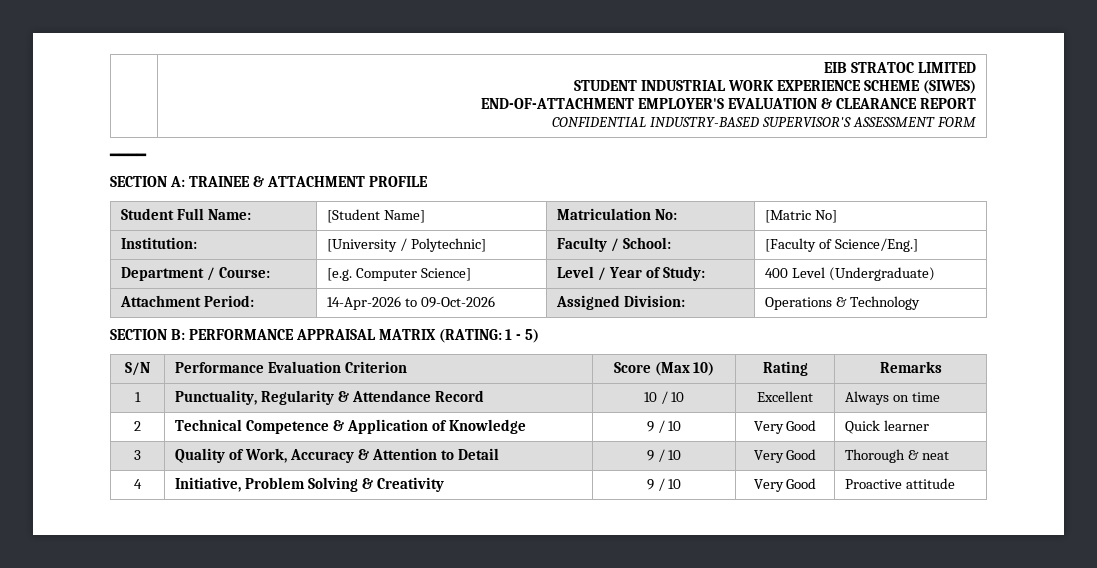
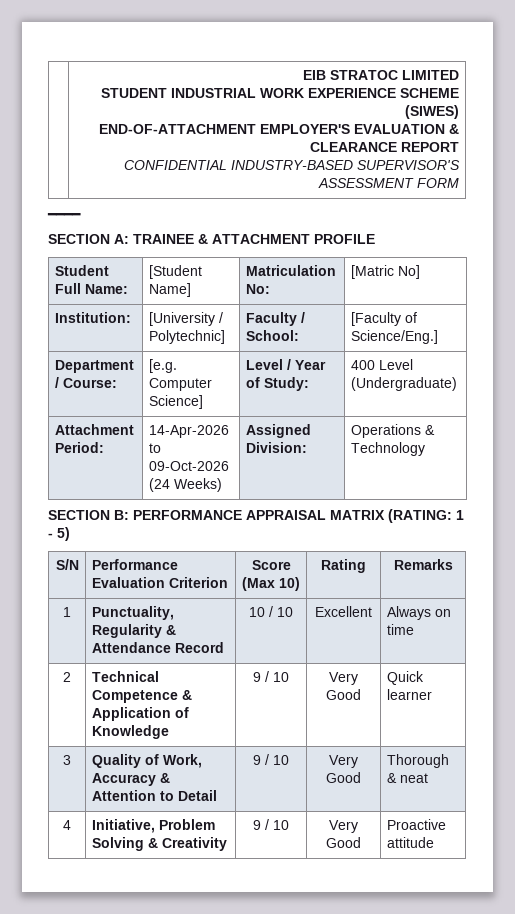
- Attachment Period: | 14-Apr-2026 to 09-Oct-2026 | Assigned Division: | Operations & Technology
+ Attachment Period: | 14-Apr-2026 to 09-Oct-2026 (24 Weeks) | Assigned Division: | Operations & Technology

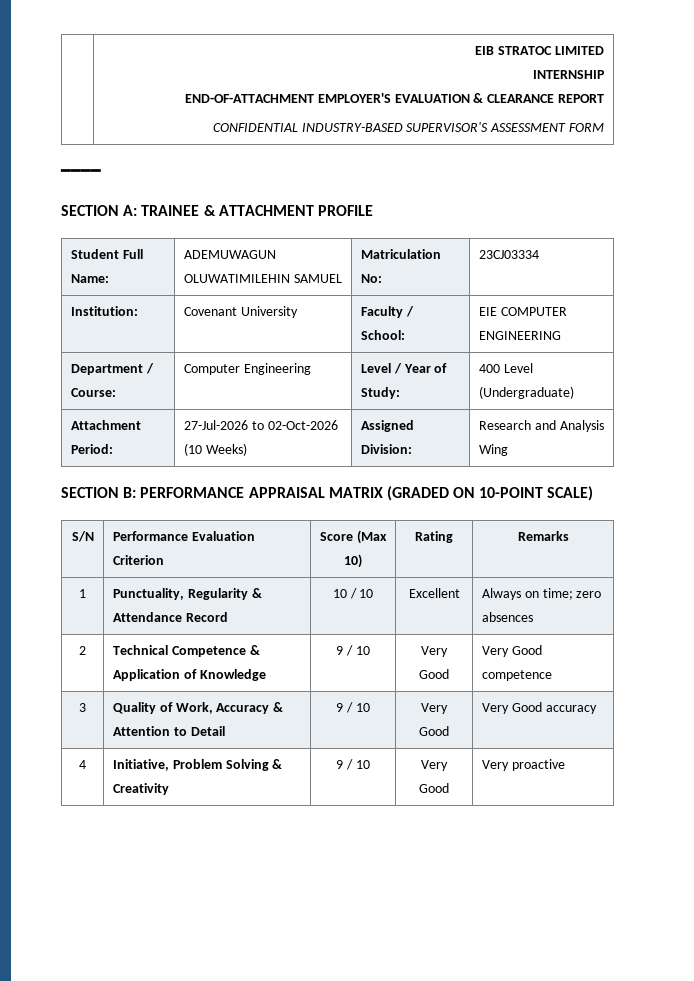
  | EIB STRATOC LIMITED
- STUDENT INDUSTRIAL WORK EXPERIENCE SCHEME (SIWES)
+ INTERNSHIP
- Student Full Name: | [Student Name] | Matriculation No: | [Matric No]
+ Student Full Name: | ADEMUWAGUN OLUWATIMILEHIN SAMUEL | Matriculation No: | 23CJ03334
- Institution: | [University / Polytechnic] | Faculty / School: | [Faculty of Science/Eng.]
+ Institution: | Covenant University | Faculty / School: | EIE COMPUTER ENGINEERING
- Department / Course: | [e.g. Computer Science] | Level / Year of Study: | 400 Level (Undergraduate)
+ Department / Course: | Computer Engineering | Level / Year of Study: | 400 Level (Undergraduate)
- Attachment Period: | 14-Apr-2026 to 09-Oct-2026 (24 Weeks) | Assigned Division: | Operations & Technology
+ Attachment Period: | 27-Jul-2026 to 02-Oct-2026 (10 Weeks) | Assigned Division: | Research and Analysis Wing
- SECTION B: PERFORMANCE APPRAISAL MATRIX (RATING: 1 - 5)
+ SECTION B: PERFORMANCE APPRAISAL MATRIX (GRADED ON 10-POINT SCALE)
- 1 | Punctuality, Regularity & Attendance Record | 10 / 10 | Excellent | Always on time
+ 1 | Punctuality, Regularity & Attendance Record | 10 / 10 | Excellent | Always on time; zero absences
- 2 | Technical Competence & Application of Knowledge | 9 / 10 | Very Good | Quick learner
+ 2 | Technical Competence & Application of Knowledge | 9 / 10 | Very Good | Very Good competence
- 3 | Quality of Work, Accuracy & Attention to Detail | 9 / 10 | Very Good | Thorough & neat
+ 3 | Quality of Work, Accuracy & Attention to Detail | 9 / 10 | Very Good | Very Good accuracy
- 4 | Initiative, Problem Solving & Creativity | 9 / 10 | Very Good | Proactive attitude
+ 4 | Initiative, Problem Solving & Creativity | 9 / 10 | Very Good | Very proactive

